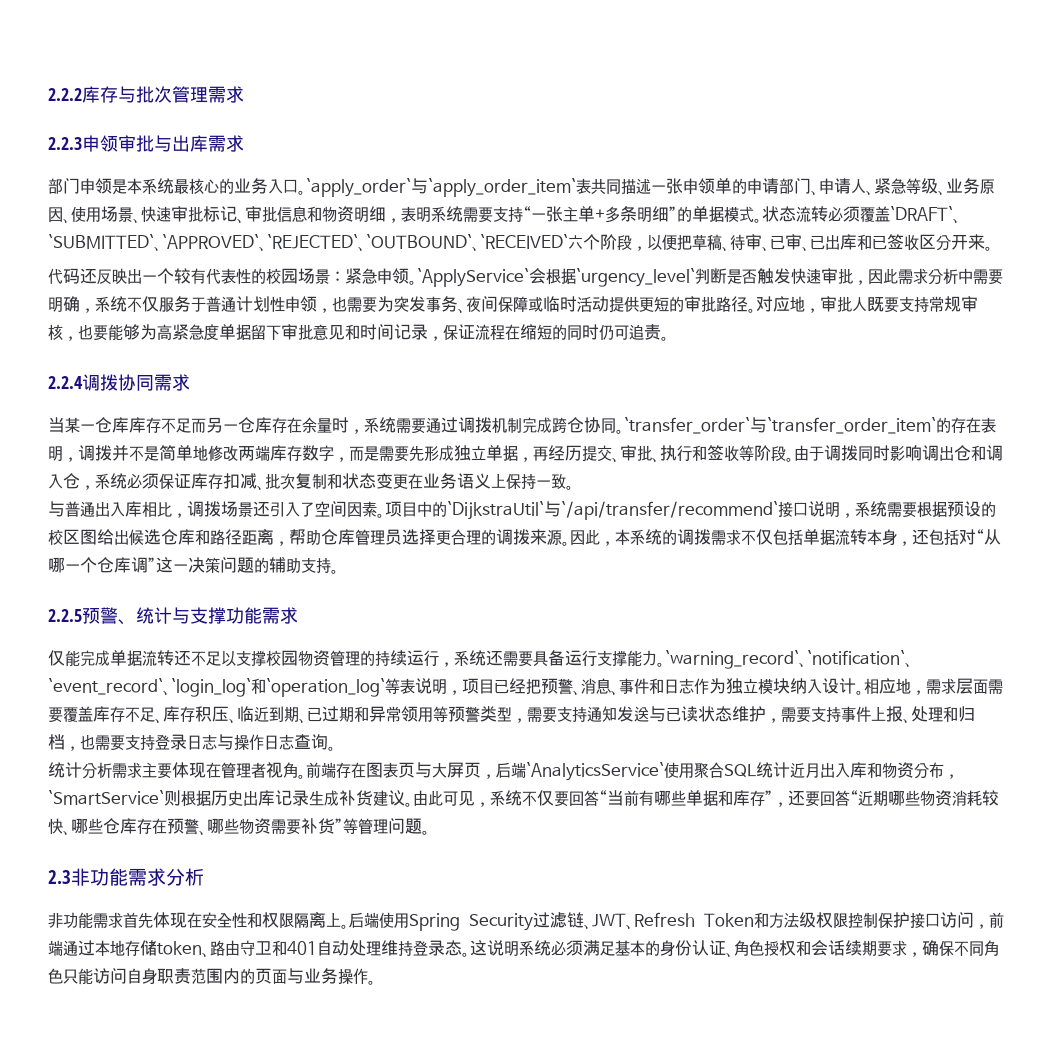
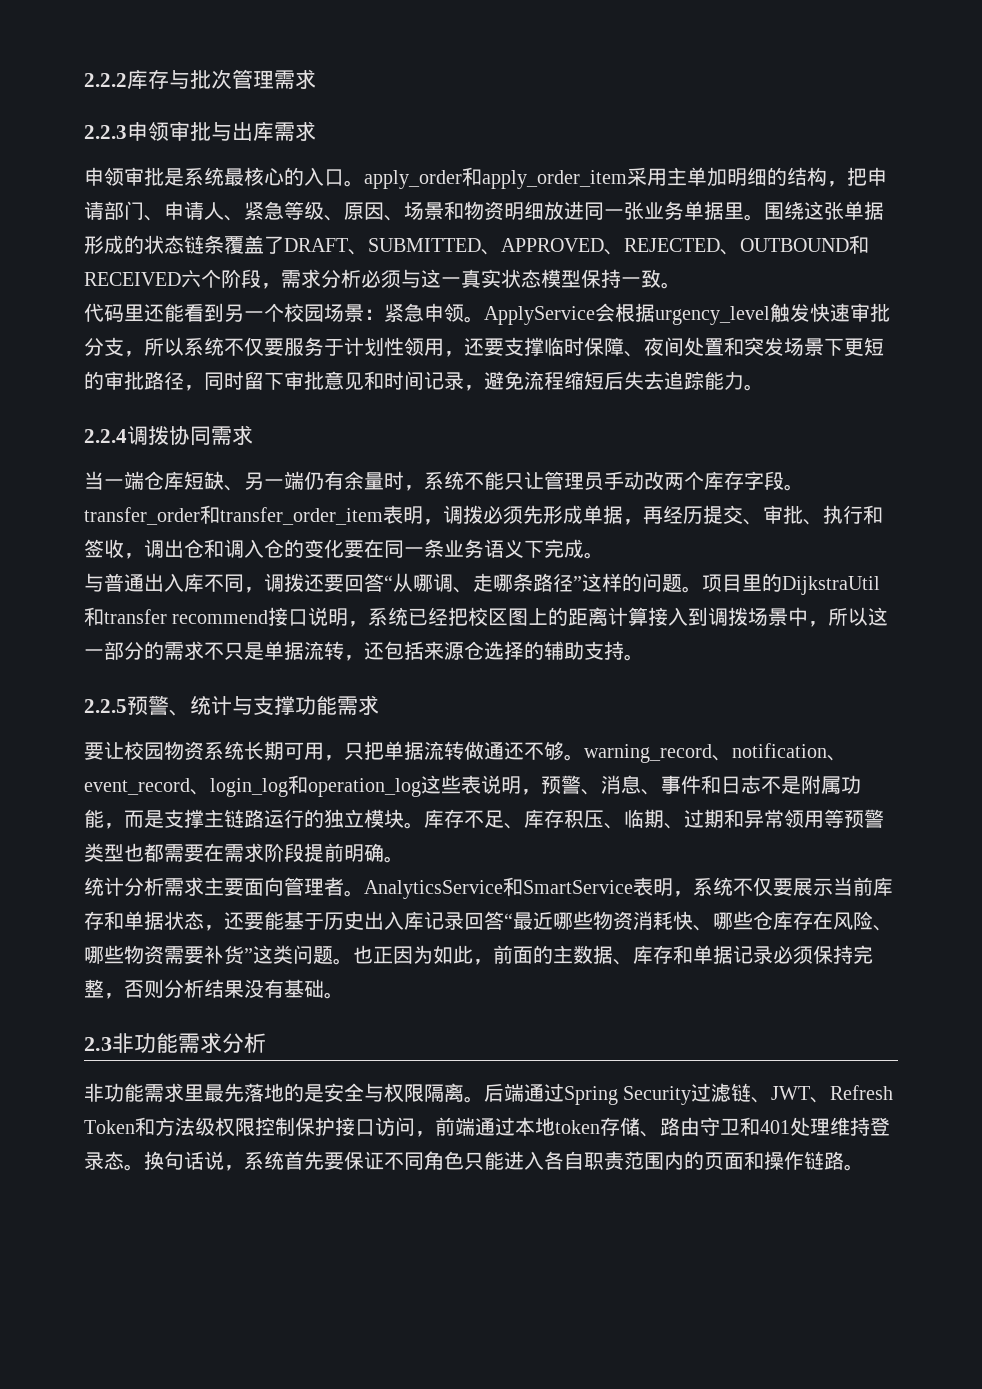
- 部门申领是本系统最核心的业务入口。`apply_order`与`apply_order_item`表共同描述一张申领单的申请部门、申请人、紧急等级、业务原因、使用场景、快速审批标记、审批信息和物资明细，表明系统需要支持“一张主单+多条明细”的单据模式。状态流转必须覆盖`DRAFT`、`SUBMITTED`、`APPROVED`、`REJECTED`、`OUTBOUND`、`RECEIVED`六个阶段，以便把草稿、待审、已审、已出库和已签收区分开来。
- 代码还反映出一个较有代表性的校园场景：紧急申领。
+ 申领审批是系统最核心的入口。apply_order和apply_order_item采用主单加明细的结构，把申请部门、申请人、紧急等级、原因、场景和物资明细放进同一张业务单据里。围绕这张单据形成的状态链条覆盖了DRAFT、SUBMITTED、APPROVED、REJECTED、OUTBOUND和RECEIVED六个阶段，需求分析必须与这一真实状态模型保持一致。
+ 代码里还能看到另一个校园场景：紧急申领。
- `ApplyService`会根据`urgency_level`判断是否触发快速审批，因此需求分析中需要明确，系统不仅服务于普通计划性申领，也需要为突发事务、夜间保障或临时活动提供更短的审批路径。对应地，审批人既要支持常规审核，也要能够为高紧急度单据留下审批意见和时间记录，保证流程在缩短的同时仍可追责。
+ ApplyService会根据urgency_level触发快速审批分支，所以系统不仅要服务于计划性领用，还要支撑临时保障、夜间处置和突发场景下更短的审批路径，同时留下审批意见和时间记录，避免流程缩短后失去追踪能力。
- 当某一仓库库存不足而另一仓库存在余量时，系统需要通过调拨机制完成跨仓协同。`transfer_order`与`transfer_order_item`的存在表明，调拨并不是简单地修改两端库存数字，而是需要先形成独立单据，再经历提交、审批、执行和签收等阶段。由于调拨同时影响调出仓和调入仓，系统必须保证库存扣减、批次复制和状态变更在业务语义上保持一致。
- 与普通出入库相比，调拨场景还引入了空间因素。项目中的`DijkstraUtil`与`/api/transfer/recommend`接口说明，系统需要根据预设的校区图给出候选仓库和路径距离，帮助仓库管理员选择更合理的调拨来源。因此，本系统的调拨需求不仅包括单据流转本身，还包括对“从哪一个仓库调”这一决策问题的辅助支持。
+ 当一端仓库短缺、另一端仍有余量时，系统不能只让管理员手动改两个库存字段。transfer_order和transfer_order_item表明，调拨必须先形成单据，再经历提交、审批、执行和签收，调出仓和调入仓的变化要在同一条业务语义下完成。
+ 与普通出入库不同，调拨还要回答“从哪调、走哪条路径”这样的问题。项目里的DijkstraUtil和transfer recommend接口说明，系统已经把校区图上的距离计算接入到调拨场景中，所以这一部分的需求不只是单据流转，还包括来源仓选择的辅助支持。
- 仅能完成单据流转还不足以支撑校园物资管理的持续运行，系统还需要具备运行支撑能力。`warning_record`、`notification`、`event_record`、`login_log`和`operation_log`等表说明，项目已经把预警、消息、事件和日志作为独立模块纳入设计。相应地，需求层面需要覆盖库存不足、库存积压、临近到期、已过期和异常领用等预警类型，需要支持通知发送与已读状态维护，需要支持事件上报、处理和归档，也需要支持登录日志与操作日志查询。
+ 要让校园物资系统长期可用，只把单据流转做通还不够。warning_record、notification、event_record、login_log和operation_log这些表说明，预警、消息、事件和日志不是附属功能，而是支撑主链路运行的独立模块。库存不足、库存积压、临期、过期和异常领用等预警类型也都需要在需求阶段提前明确。
- 统计分析需求主要体现在管理者视角。前端存在图表页与大屏页，后端`AnalyticsService`使用聚合SQL统计近月出入库和物资分布，`SmartService`则根据历史出库记录生成补货建议。由此可见，系统不仅要回答“当前有哪些单据和库存”，还要回答“近期哪些物资消耗较快、哪些仓库存在预警、哪些物资需要补货”等管理问题。
+ 统计分析需求主要面向管理者。AnalyticsService和SmartService表明，系统不仅要展示当前库存和单据状态，还要能基于历史出入库记录回答“最近哪些物资消耗快、哪些仓库存在风险、哪些物资需要补货”这类问题。也正因为如此，前面的主数据、库存和单据记录必须保持完整，否则分析结果没有基础。
- 非功能需求首先体现在安全性和权限隔离上。后端使用Spring Security过滤链、JWT、Refresh Token和方法级权限控制保护接口访问，前端通过本地存储token、路由守卫和401自动处理维持登录态。
+ 非功能需求里最先落地的是安全与权限隔离。后端通过Spring Security过滤链、JWT、Refresh Token和方法级权限控制保护接口访问，前端通过本地token存储、路由守卫和401处理维持登录态。
- 这说明系统必须满足基本的身份认证、角色授权和会话续期要求，确保不同角色只能访问自身职责范围内的页面与业务操作。
+ 换句话说，系统首先要保证不同角色只能进入各自职责范围内的页面和操作链路。

